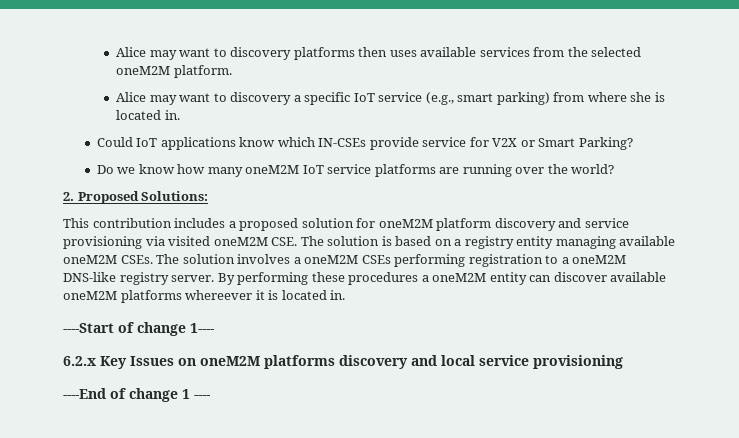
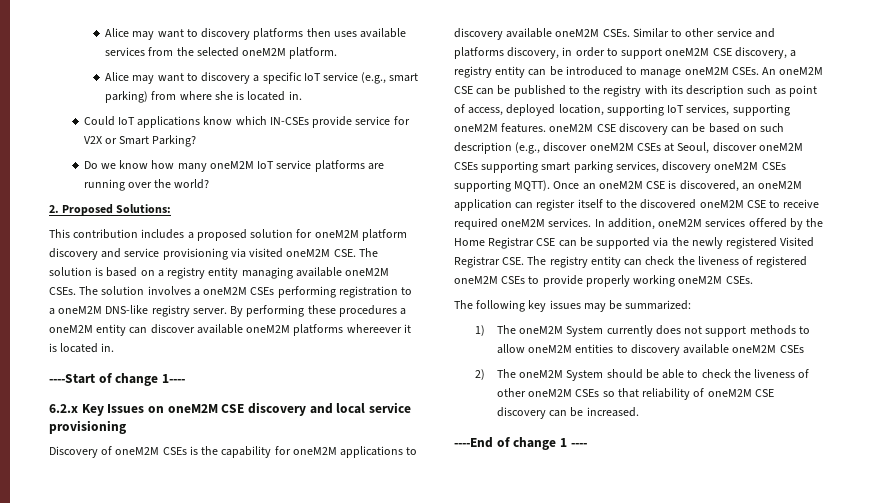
- 6.2.x Key Issues on oneM2M platforms discovery and local service provisioning
+ 6.2.x Key Issues on oneM2M CSE discovery and local service provisioning
+ Discovery of oneM2M CSEs is the capability for oneM2M applications to discovery available oneM2M CSEs. Similar to other service and platforms discovery, in order to support oneM2M CSE discovery, a registry entity can be introduced to manage oneM2M CSEs. An oneM2M CSE can be published to the registry with its description such as point of access, deployed location, supporting IoT services, supporting oneM2M features. oneM2M CSE discovery can be based on such description (e.g., discover oneM2M CSEs at Seoul, discover oneM2M CSEs supporting smart parking services, discovery oneM2M CSEs supporting MQTT). Once an oneM2M CSE is discovered, an oneM2M application can register itself to the discovered oneM2M CSE to receive required oneM2M services. In addition, oneM2M services offered by the Home Registrar CSE can be supported via the newly registered Visited Registrar CSE. The registry entity can check the liveness of registered oneM2M CSEs to provide properly working oneM2M CSEs.
+ The following key issues may be summarized:
+ 1) The oneM2M System currently does not support methods to allow oneM2M entities to discovery available oneM2M CSEs
+ 2) The oneM2M System should be able to check the liveness of other oneM2M CSEs so that reliability of oneM2M CSE discovery can be increased.

